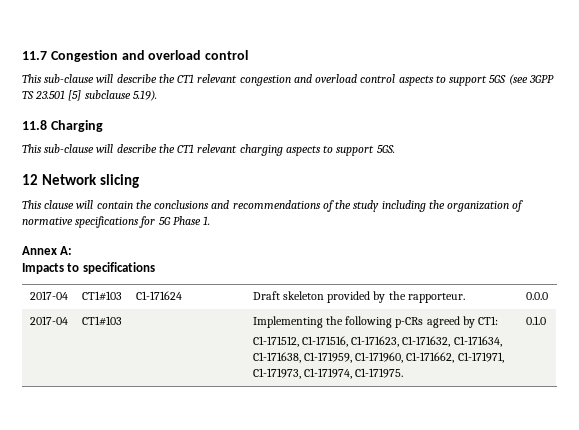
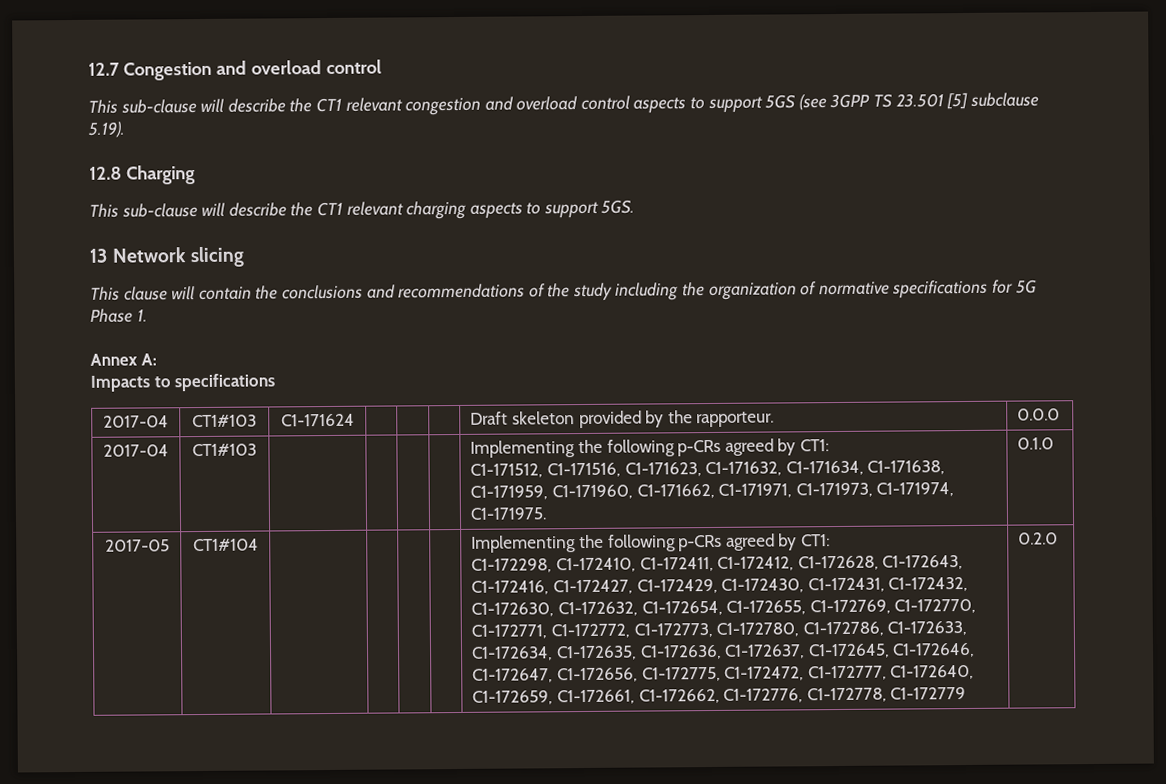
- 11.7 Congestion and overload control
+ 12.7 Congestion and overload control
- 11.8 Charging
+ 12.8 Charging
- 12 Network slicing
+ 13 Network slicing
+ 2017-05 | CT1#104 | | | | | Implementing the following p-CRs agreed by CT1:
+ C1-172298, C1-172410, C1-172411, C1-172412, C1-172628, C1-172643, C1-172416, C1-172427, C1-172429, C1-172430, C1-172431, C1-172432, C1-172630, C1-172632, C1-172654, C1-172655, C1-172769, C1-172770, C1-172771, C1-172772, C1-172773, C1-172780, C1-172786, C1-172633, C1-172634, C1-172635, C1-172636, C1-172637, C1-172645, C1-172646, C1-172647, C1-172656, C1-172775, C1-172472, C1-172777, C1-172640, C1-172659, C1-172661, C1-172662, C1-172776, C1-172778, C1-172779 | 0.2.0

